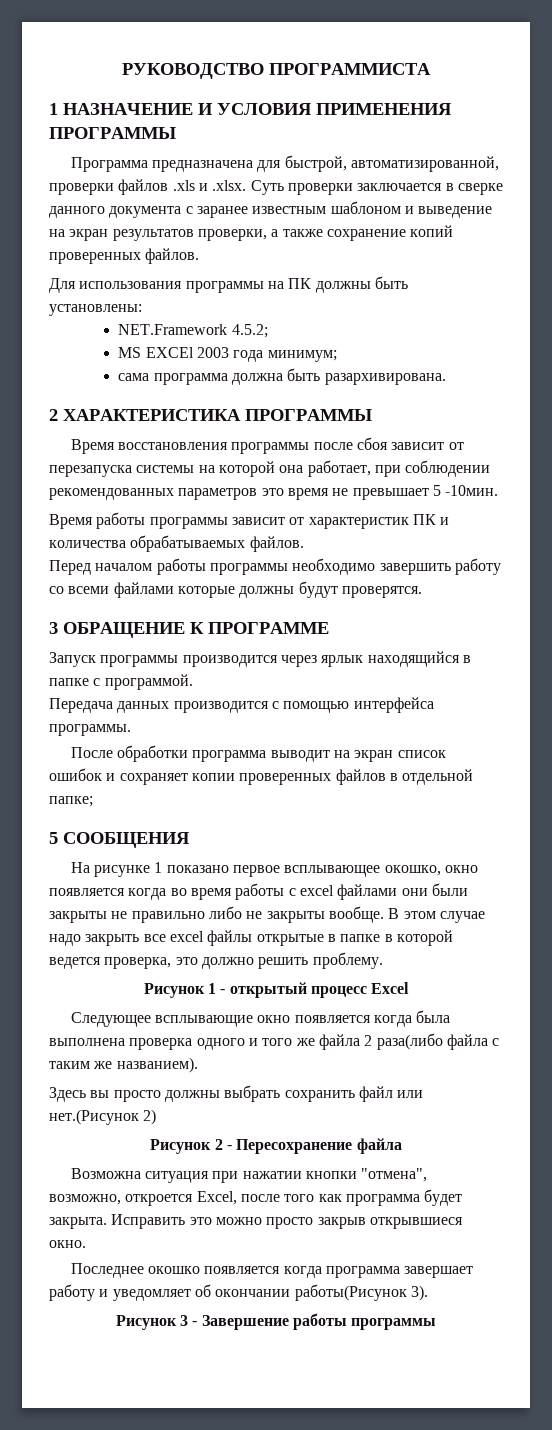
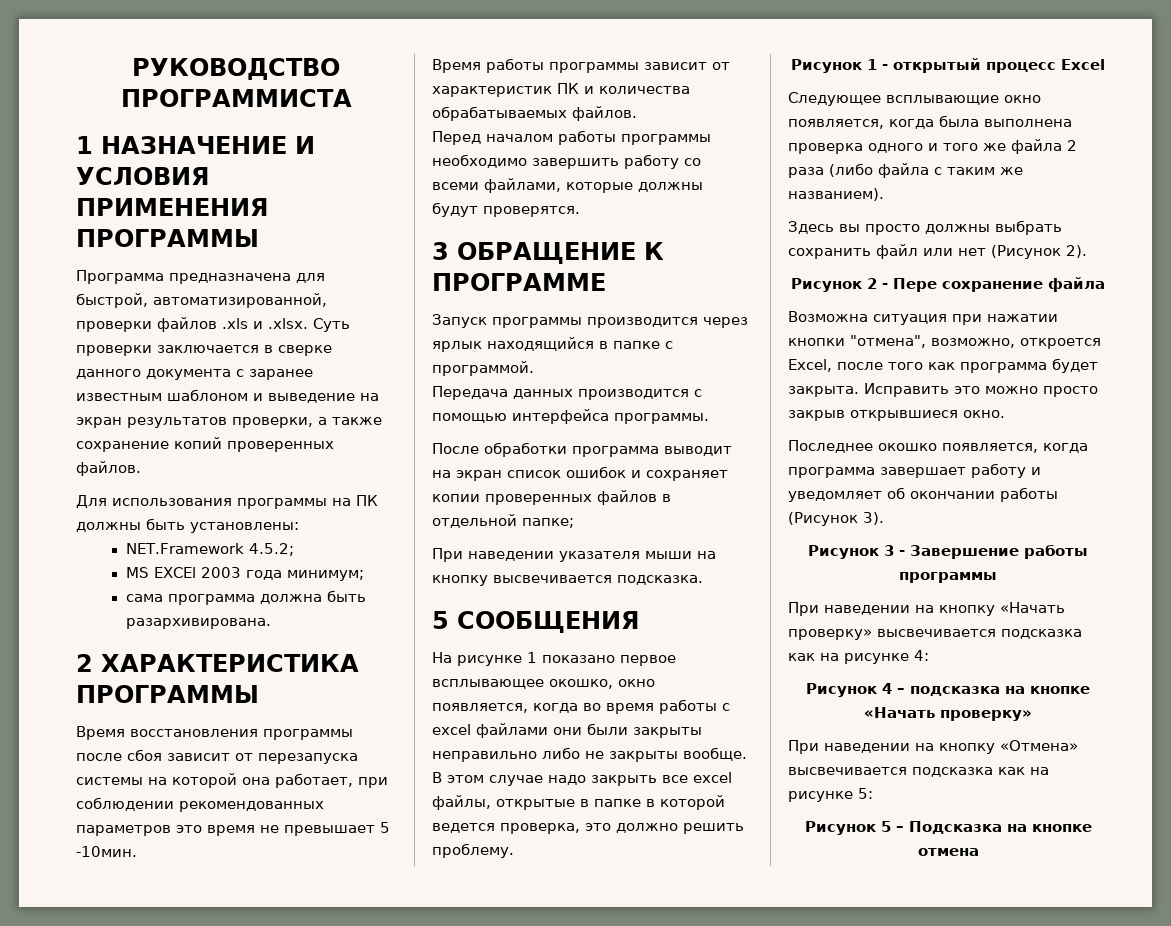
- Перед началом работы программы необходимо завершить работу со всеми файлами которые должны будут проверятся.
+ Перед началом работы программы необходимо завершить работу со всеми файлами, которые должны будут проверятся.
+ При наведении указателя мыши на кнопку высвечивается подсказка.
- На рисунке 1 показано первое всплывающее окошко, окно появляется когда во время работы с excel файлами они были закрыты не правильно либо не закрыты вообще.
+ На рисунке 1 показано первое всплывающее окошко, окно появляется, когда во время работы с excel файлами они были закрыты неправильно либо не закрыты вообще.
- В этом случае надо закрыть все excel файлы открытые в папке в которой ведется проверка, это должно решить проблему.
+ В этом случае надо закрыть все excel файлы, открытые в папке в которой ведется проверка, это должно решить проблему.
- Следующее всплывающие окно появляется когда была выполнена проверка одного и того же файла 2 раза(либо файла с таким же названием).
+ Следующее всплывающие окно появляется, когда была выполнена проверка одного и того же файла 2 раза (либо файла с таким же названием).
- Здесь вы просто должны выбрать сохранить файл или нет.(Рисунок 2)
+ Здесь вы просто должны выбрать сохранить файл или нет (Рисунок 2).
- Рисунок 2 - Пересохранение файла
+ Рисунок 2 - Пере сохранение файла
- Последнее окошко появляется когда программа завершает работу и уведомляет об окончании работы(Рисунок 3).
+ Последнее окошко появляется, когда программа завершает работу и уведомляет об окончании работы (Рисунок 3).
+ При наведении на кнопку «Начать проверку» высвечивается подсказка как на рисунке 4:
+ Рисунок 4 – подсказка на кнопке «Начать проверку»
+ При наведении на кнопку «Отмена» высвечивается подсказка как на рисунке 5:
+ Рисунок 5 – Подсказка на кнопке отмена

